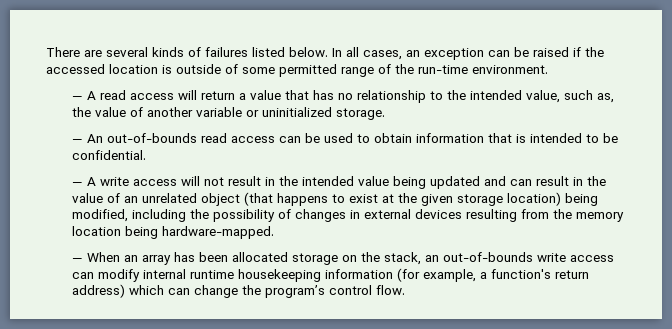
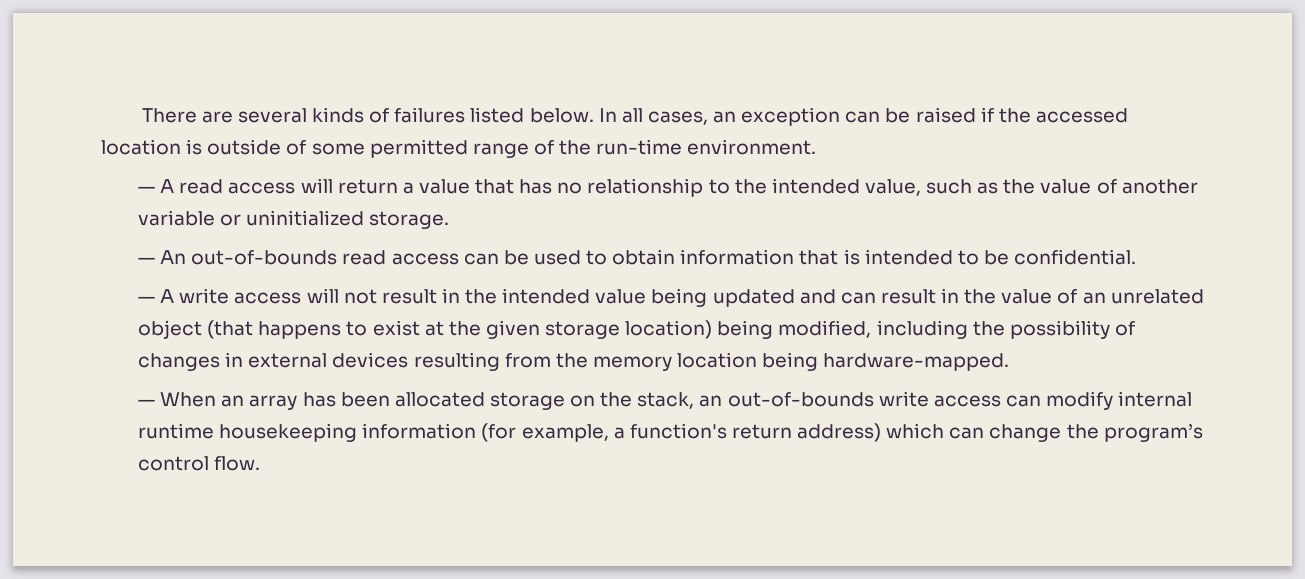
- — A read access will return a value that has no relationship to the intended value, such as, the value of another variable or uninitialized storage.
+ — A read access will return a value that has no relationship to the intended value, such as the value of another variable or uninitialized storage.

